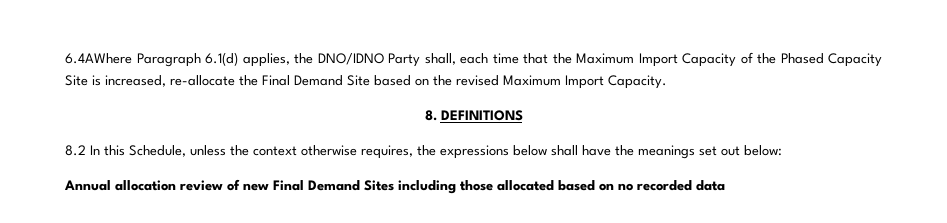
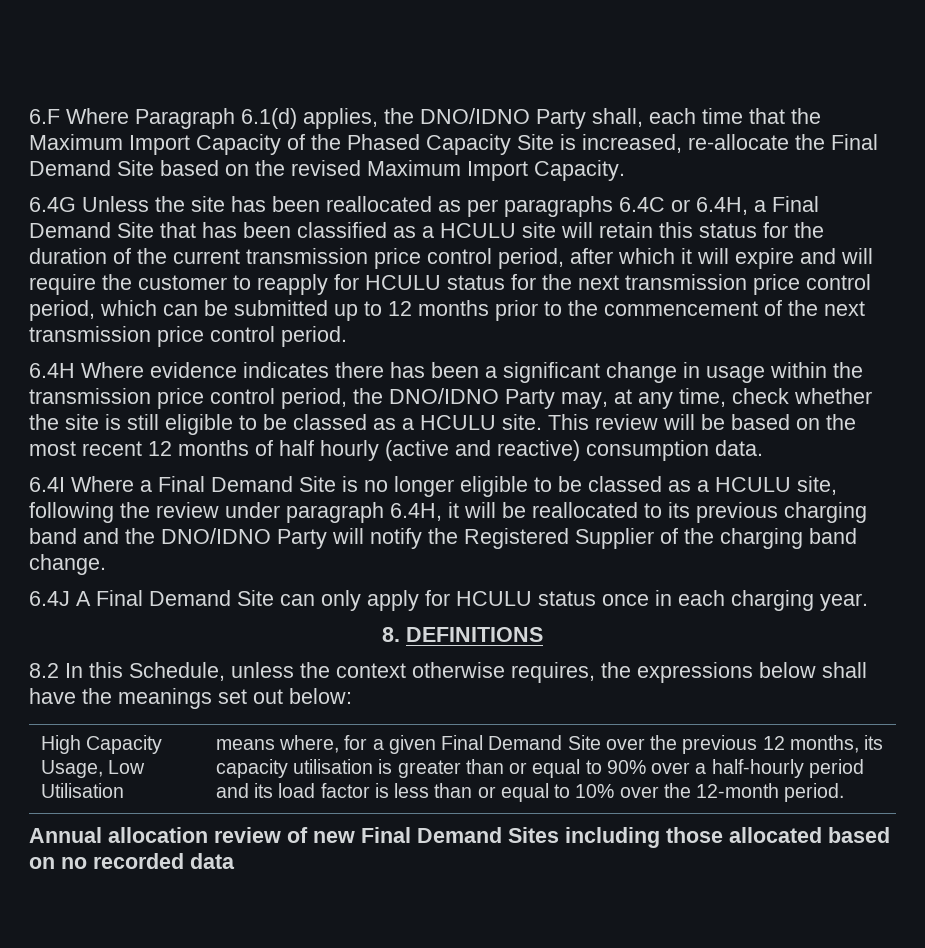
- 6.4AWhere Paragraph 6.1(d) applies, the DNO/IDNO Party shall, each time that the Maximum Import Capacity of the Phased Capacity Site is increased, re-allocate the Final Demand Site based on the revised Maximum Import Capacity.
+ 6.F Where Paragraph 6.1(d) applies, the DNO/IDNO Party shall, each time that the Maximum Import Capacity of the Phased Capacity Site is increased, re-allocate the Final Demand Site based on the revised Maximum Import Capacity.
+ 6.4G Unless the site has been reallocated as per paragraphs 6.4C or 6.4H, a Final Demand Site that has been classified as a HCULU site will retain this status for the duration of the current transmission price control period, after which it will expire and will require the customer to reapply for HCULU status for the next transmission price control period, which can be submitted up to 12 months prior to the commencement of the next transmission price control period.
+ 6.4H Where evidence indicates there has been a significant change in usage within the transmission price control period, the DNO/IDNO Party may, at any time, check whether the site is still eligible to be classed as a HCULU site. This review will be based on the most recent 12 months of half hourly (active and reactive) consumption data.
+ 6.4I Where a Final Demand Site is no longer eligible to be classed as a HCULU site, following the review under paragraph 6.4H, it will be reallocated to its previous charging band and the DNO/IDNO Party will notify the Registered Supplier of the charging band change.
+ 6.4J A Final Demand Site can only apply for HCULU status once in each charging year.
+ High Capacity Usage, Low Utilisation | means where, for a given Final Demand Site over the previous 12 months, its capacity utilisation is greater than or equal to 90% over a half-hourly period and its load factor is less than or equal to 10% over the 12-month period.

